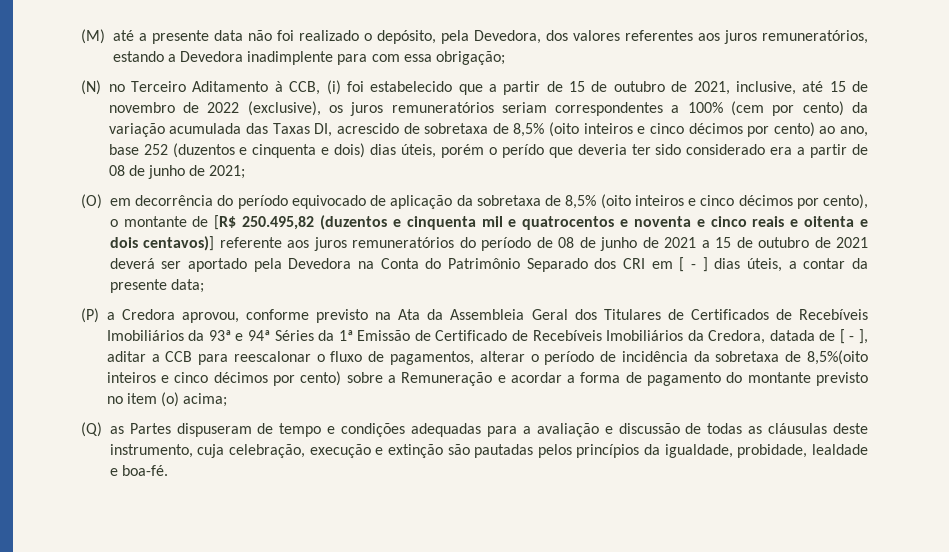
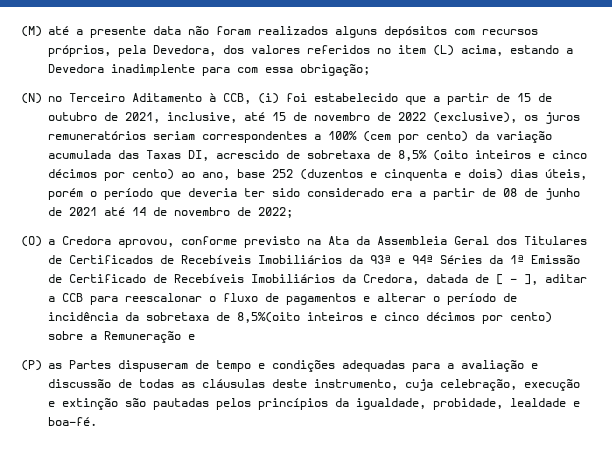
- (M) até a presente data não foi realizado o depósito, pela Devedora, dos valores referentes aos juros remuneratórios, estando a Devedora inadimplente para com essa obrigação;
+ (M) até a presente data não foram realizados alguns depósitos com recursos próprios, pela Devedora, dos valores referidos no item (L) acima, estando a Devedora inadimplente para com essa obrigação;
- (N) no Terceiro Aditamento à CCB, (i) foi estabelecido que a partir de 15 de outubro de 2021, inclusive, até 15 de novembro de 2022 (exclusive), os juros remuneratórios seriam correspondentes a 100% (cem por cento) da variação acumulada das Taxas DI, acrescido de sobretaxa de 8,5% (oito inteiros e cinco décimos por cento) ao ano, base 252 (duzentos e cinquenta e dois) dias úteis, porém o perído que deveria ter sido considerado era a partir de 08 de junho de 2021;
- (O) em decorrência do período equivocado de aplicação da sobretaxa de 8,5% (oito inteiros e cinco décimos por cento), o montante de [R$ 250.495,82 (duzentos e cinquenta mil e quatrocentos e noventa e cinco reais e oitenta e dois centavos)] referente aos juros remuneratórios do período de 08 de junho de 2021 a 15 de outubro de 2021 deverá ser aportado pela Devedora na Conta do Patrimônio Separado dos CRI em [ - ] dias úteis, a contar da presente data;
- (P) a Credora aprovou, conforme previsto na Ata da Assembleia Geral dos Titulares de Certificados de Recebíveis Imobiliários da 93ª e 94ª Séries da 1ª Emissão de Certificado de Recebíveis Imobiliários da Credora, datada de [ - ], aditar a CCB para reescalonar o fluxo de pagamentos, alterar o período de incidência da sobretaxa de 8,5%(oito inteiros e cinco décimos por cento) sobre a Remuneração e acordar a forma de pagamento do montante previsto no item (o) acima;
- (Q) as Partes dispuseram de tempo e condições adequadas para a avaliação e discussão de todas as cláusulas deste instrumento, cuja celebração, execução e extinção são pautadas pelos princípios da igualdade, probidade, lealdade e boa-fé.
+ (N) no Terceiro Aditamento à CCB, (i) foi estabelecido que a partir de 15 de outubro de 2021, inclusive, até 15 de novembro de 2022 (exclusive), os juros remuneratórios seriam correspondentes a 100% (cem por cento) da variação acumulada das Taxas DI, acrescido de sobretaxa de 8,5% (oito inteiros e cinco décimos por cento) ao ano, base 252 (duzentos e cinquenta e dois) dias úteis, porém o período que deveria ter sido considerado era a partir de 08 de junho de 2021 até 14 de novembro de 2022;
+ (O) a Credora aprovou, conforme previsto na Ata da Assembleia Geral dos Titulares de Certificados de Recebíveis Imobiliários da 93ª e 94ª Séries da 1ª Emissão de Certificado de Recebíveis Imobiliários da Credora, datada de [ - ], aditar a CCB para reescalonar o fluxo de pagamentos e alterar o período de incidência da sobretaxa de 8,5%(oito inteiros e cinco décimos por cento) sobre a Remuneração e
+ (P) as Partes dispuseram de tempo e condições adequadas para a avaliação e discussão de todas as cláusulas deste instrumento, cuja celebração, execução e extinção são pautadas pelos princípios da igualdade, probidade, lealdade e boa-fé.

